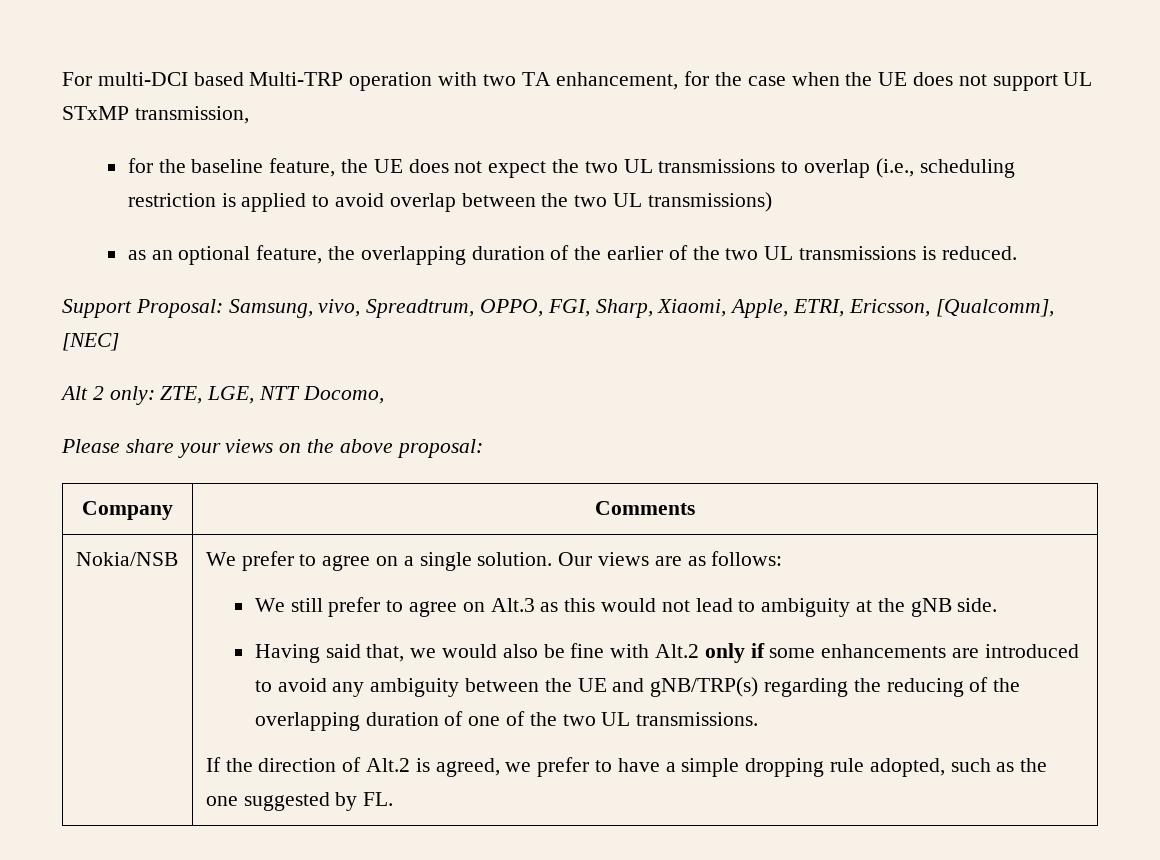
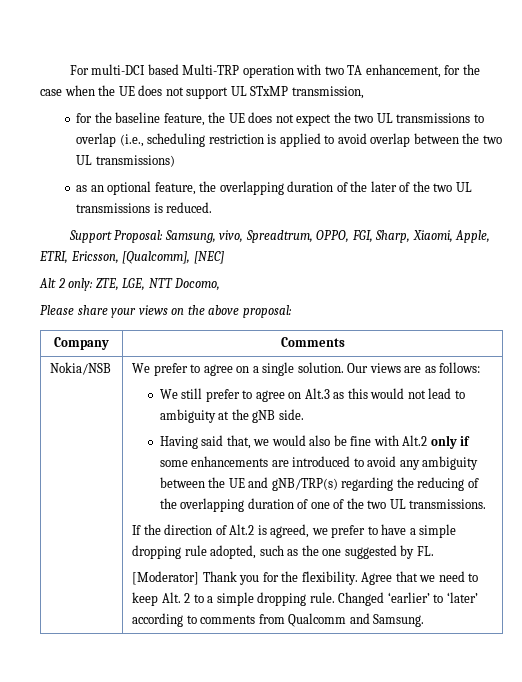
- as an optional feature, the overlapping duration of the earlier of the two UL transmissions is reduced.
+ as an optional feature, the overlapping duration of the later of the two UL transmissions is reduced.
+ [Moderator] Thank you for the flexibility. Agree that we need to keep Alt. 2 to a simple dropping rule. Changed ‘earlier’ to ‘later’ according to comments from Qualcomm and Samsung.

